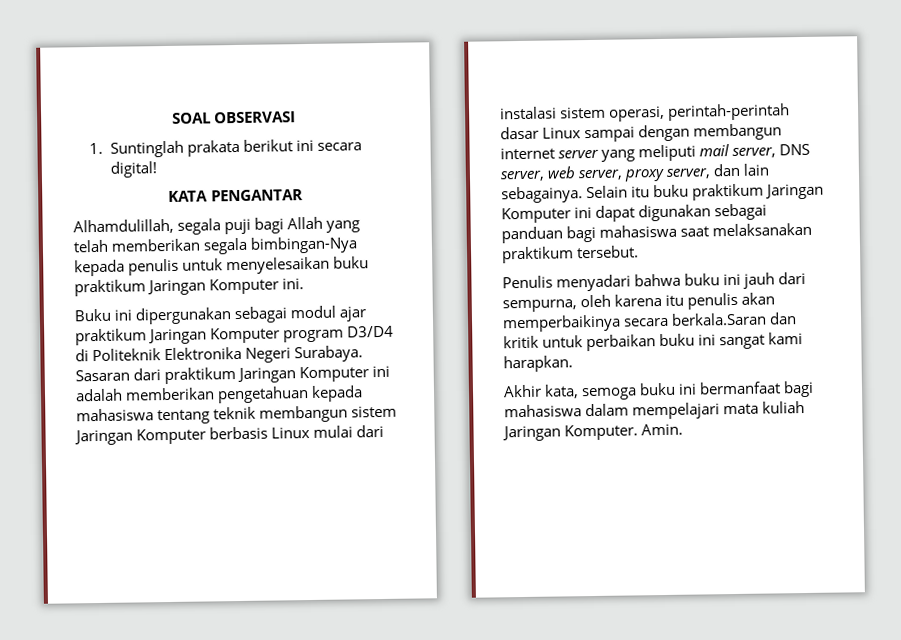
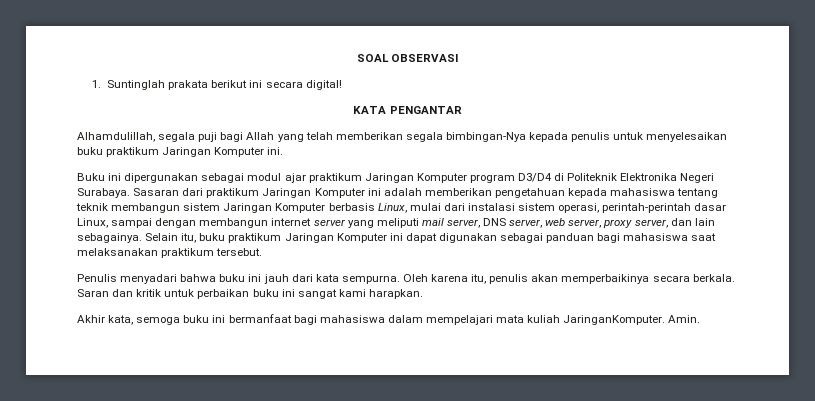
- Sasaran dari praktikum Jaringan Komputer ini adalah memberikan pengetahuan kepada mahasiswa tentang teknik membangun sistem Jaringan Komputer berbasis Linux mulai dari instalasi sistem operasi, perintah-perintah dasar Linux sampai dengan membangun internet server yang meliputi mail server, DNS server, web server, proxy server, dan lain sebagainya.
+ Sasaran dari praktikum Jaringan Komputer ini adalah memberikan pengetahuan kepada mahasiswa tentang teknik membangun sistem Jaringan Komputer berbasis Linux, mulai dari instalasi sistem operasi, perintah-perintah dasar Linux, sampai dengan membangun internet server yang meliputi mail server, DNS server, web server, proxy server, dan lain sebagainya.
- Selain itu buku praktikum Jaringan Komputer ini dapat digunakan sebagai panduan bagi mahasiswa saat melaksanakan praktikum tersebut.
+ Selain itu, buku praktikum Jaringan Komputer ini dapat digunakan sebagai panduan bagi mahasiswa saat melaksanakan praktikum tersebut.
- Penulis menyadari bahwa buku ini jauh dari sempurna, oleh karena itu penulis akan memperbaikinya secara berkala.Saran dan kritik untuk perbaikan buku ini sangat kami harapkan.
+ Penulis menyadari bahwa buku ini jauh dari kata sempurna. Oleh karena itu, penulis akan memperbaikinya secara berkala. Saran dan kritik untuk perbaikan buku ini sangat kami harapkan.
- Akhir kata, semoga buku ini bermanfaat bagi mahasiswa dalam mempelajari mata kuliah Jaringan Komputer.
+ Akhir kata, semoga buku ini bermanfaat bagi mahasiswa dalam mempelajari mata kuliah JaringanKomputer.

